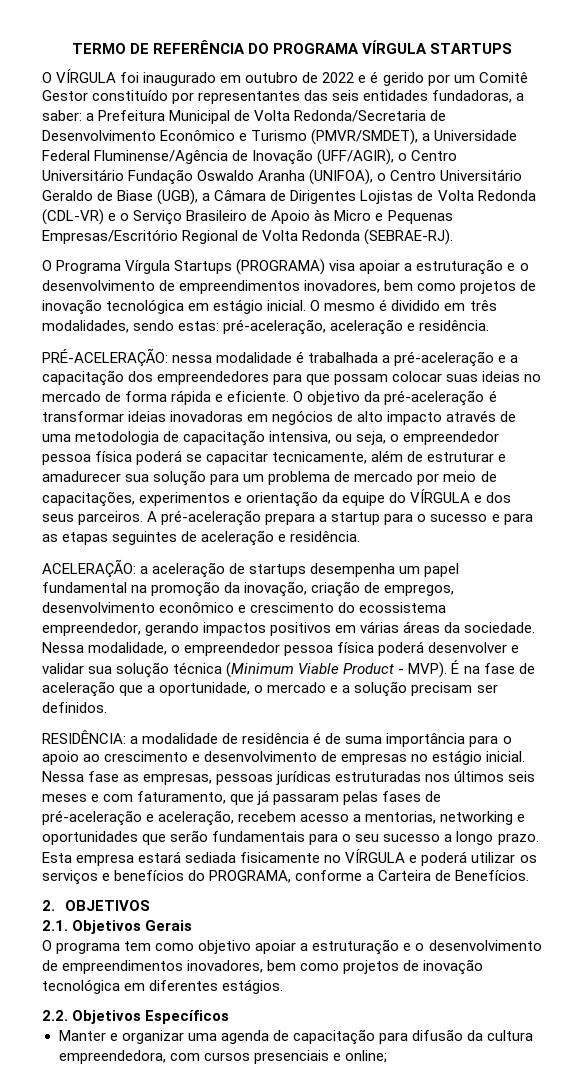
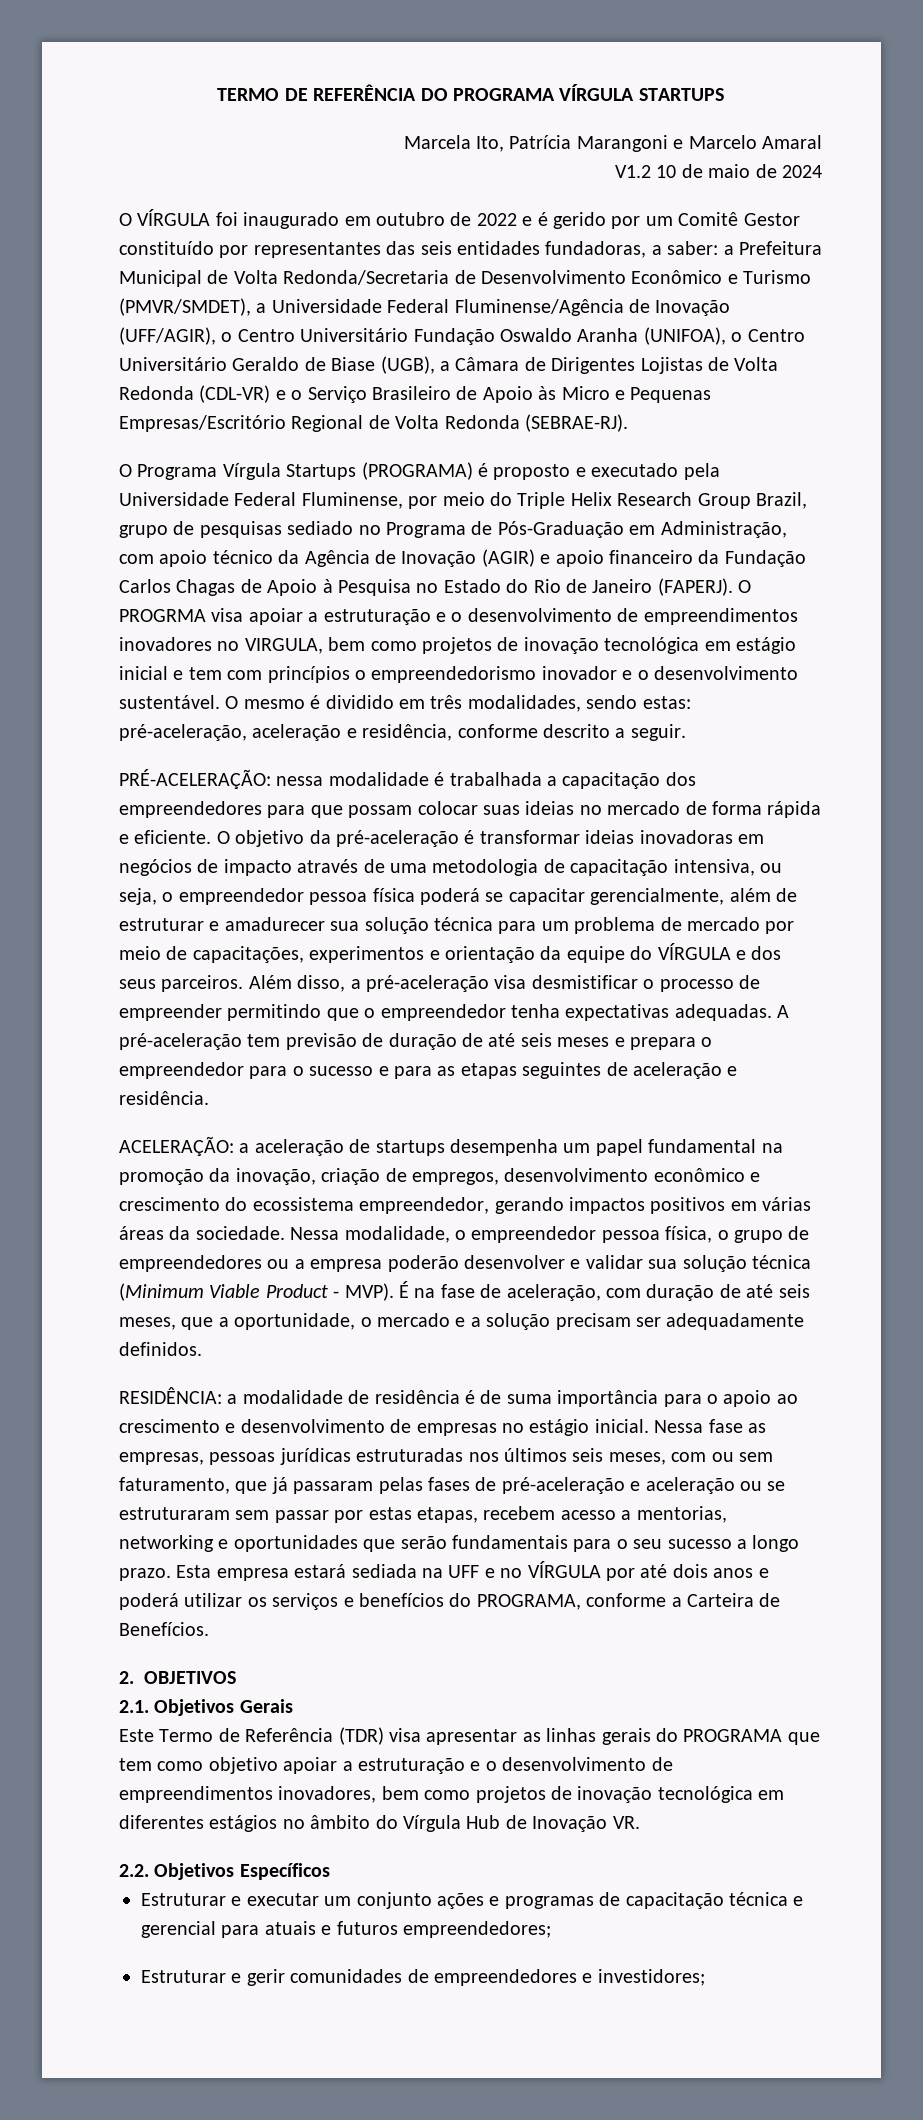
+ Marcela Ito, Patrícia Marangoni e Marcelo Amaral
+ V1.2 10 de maio de 2024
- O Programa Vírgula Startups (PROGRAMA) visa apoiar a estruturação e o desenvolvimento de empreendimentos inovadores, bem como projetos de inovação tecnológica em estágio inicial.
+ O Programa Vírgula Startups (PROGRAMA) é proposto e executado pela Universidade Federal Fluminense, por meio do Triple Helix Research Group Brazil, grupo de pesquisas sediado no Programa de Pós-Graduação em Administração, com apoio técnico da Agência de Inovação (AGIR) e apoio financeiro da Fundação Carlos Chagas de Apoio à Pesquisa no Estado do Rio de Janeiro (FAPERJ). O PROGRMA visa apoiar a estruturação e o desenvolvimento de empreendimentos inovadores no VIRGULA, bem como projetos de inovação tecnológica em estágio inicial e tem com princípios o empreendedorismo inovador e o desenvolvimento sustentável.
- O mesmo é dividido em três modalidades, sendo estas: pré-aceleração, aceleração e residência.
+ O mesmo é dividido em três modalidades, sendo estas: pré-aceleração, aceleração e residência, conforme descrito a seguir.
- PRÉ-ACELERAÇÃO: nessa modalidade é trabalhada a pré-aceleração e a capacitação dos empreendedores para que possam colocar suas ideias no mercado de forma rápida e eficiente.
+ PRÉ-ACELERAÇÃO: nessa modalidade é trabalhada a capacitação dos empreendedores para que possam colocar suas ideias no mercado de forma rápida e eficiente.
- O objetivo da pré-aceleração é transformar ideias inovadoras em negócios de alto impacto através de uma metodologia de capacitação intensiva, ou seja, o empreendedor pessoa física poderá se capacitar tecnicamente, além de estruturar e amadurecer sua solução para um problema de mercado por meio de capacitações, experimentos e orientação da equipe do VÍRGULA e dos seus parceiros.
+ O objetivo da pré-aceleração é transformar ideias inovadoras em negócios de impacto através de uma metodologia de capacitação intensiva, ou seja, o empreendedor pessoa física poderá se capacitar gerencialmente, além de estruturar e amadurecer sua solução técnica para um problema de mercado por meio de capacitações, experimentos e orientação da equipe do VÍRGULA e dos seus parceiros.
- A pré-aceleração prepara a startup para o sucesso e para as etapas seguintes de aceleração e residência.
+ Além disso, a pré-aceleração visa desmistificar o processo de empreender permitindo que o empreendedor tenha expectativas adequadas. A pré-aceleração tem previsão de duração de até seis meses e prepara o empreendedor para o sucesso e para as etapas seguintes de aceleração e residência.
- Nessa modalidade, o empreendedor pessoa física poderá desenvolver e validar sua solução técnica (Minimum Viable Product - MVP).
+ Nessa modalidade, o empreendedor pessoa física, o grupo de empreendedores ou a empresa poderão desenvolver e validar sua solução técnica (Minimum Viable Product - MVP).
- É na fase de aceleração que a oportunidade, o mercado e a solução precisam ser definidos.
+ É na fase de aceleração, com duração de até seis meses, que a oportunidade, o mercado e a solução precisam ser adequadamente definidos.
- Nessa fase as empresas, pessoas jurídicas estruturadas nos últimos seis meses e com faturamento, que já passaram pelas fases de pré-aceleração e aceleração, recebem acesso a mentorias, networking e oportunidades que serão fundamentais para o seu sucesso a longo prazo.
+ Nessa fase as empresas, pessoas jurídicas estruturadas nos últimos seis meses, com ou sem faturamento, que já passaram pelas fases de pré-aceleração e aceleração ou se estruturaram sem passar por estas etapas, recebem acesso a mentorias, networking e oportunidades que serão fundamentais para o seu sucesso a longo prazo.
- Esta empresa estará sediada fisicamente no VÍRGULA e poderá utilizar os serviços e benefícios do PROGRAMA, conforme a Carteira de Benefícios.
+ Esta empresa estará sediada na UFF e no VÍRGULA por até dois anos e poderá utilizar os serviços e benefícios do PROGRAMA, conforme a Carteira de Benefícios.
- O programa tem como objetivo apoiar a estruturação e o desenvolvimento de empreendimentos inovadores, bem como projetos de inovação tecnológica em diferentes estágios.
+ Este Termo de Referência (TDR) visa apresentar as linhas gerais do PROGRAMA que tem como objetivo apoiar a estruturação e o desenvolvimento de empreendimentos inovadores, bem como projetos de inovação tecnológica em diferentes estágios no âmbito do Vírgula Hub de Inovação VR.
  2.2. Objetivos Específicos
- Manter e organizar uma agenda de capacitação para difusão da cultura empreendedora, com cursos presenciais e online;
+ Estruturar e executar um conjunto ações e programas de capacitação técnica e gerencial para atuais e futuros empreendedores;
+ Estruturar e gerir comunidades de empreendedores e investidores;

